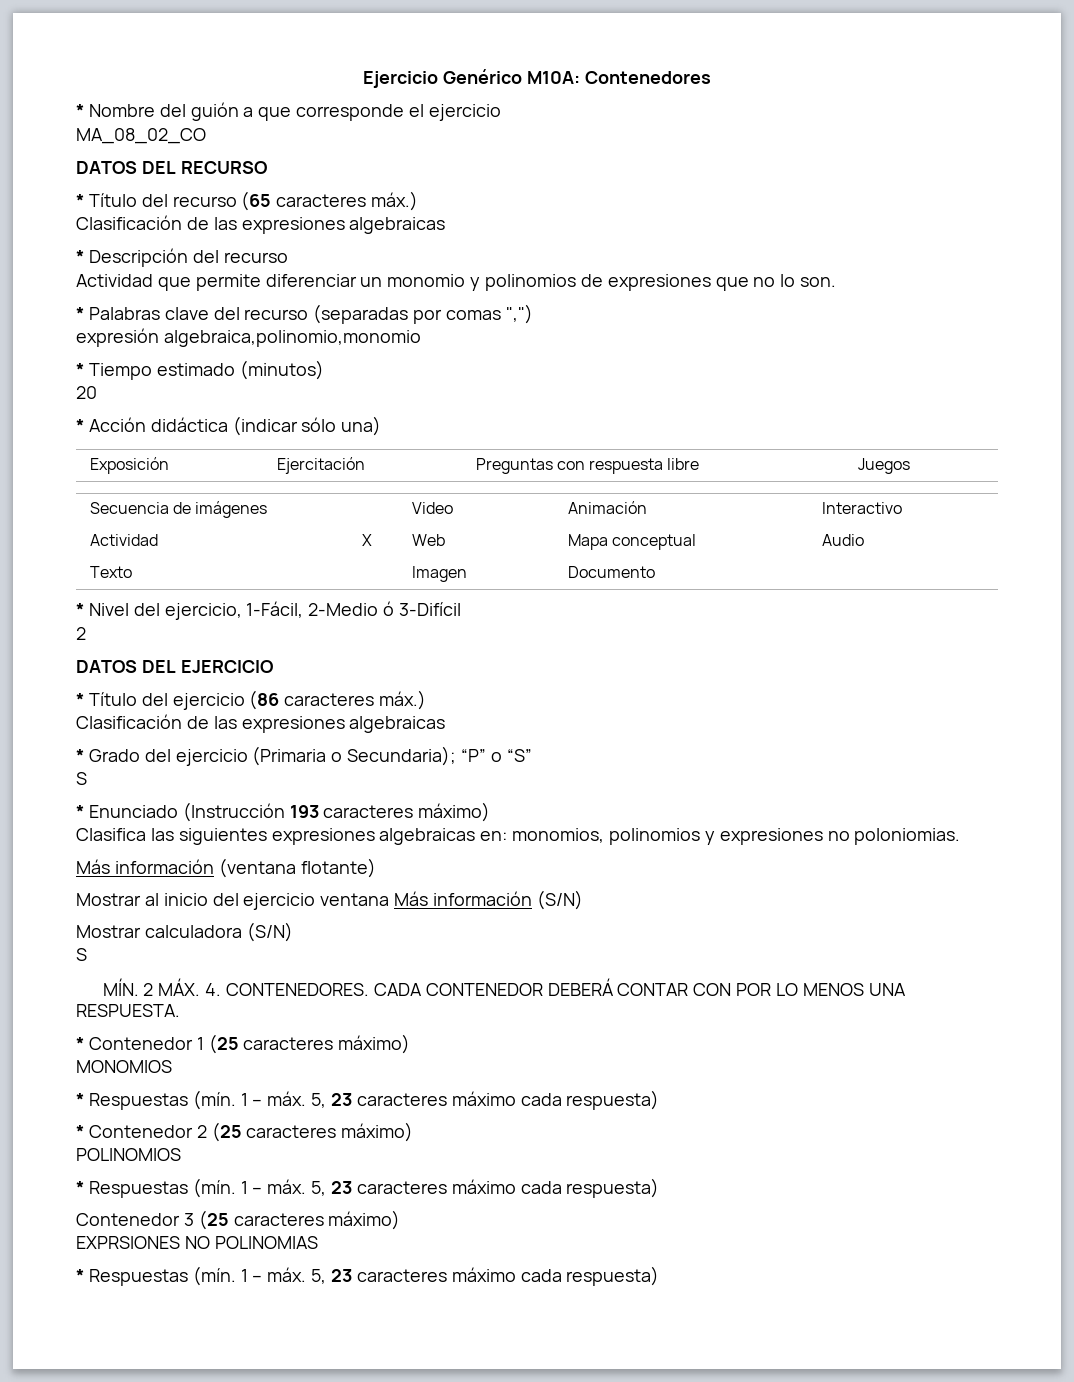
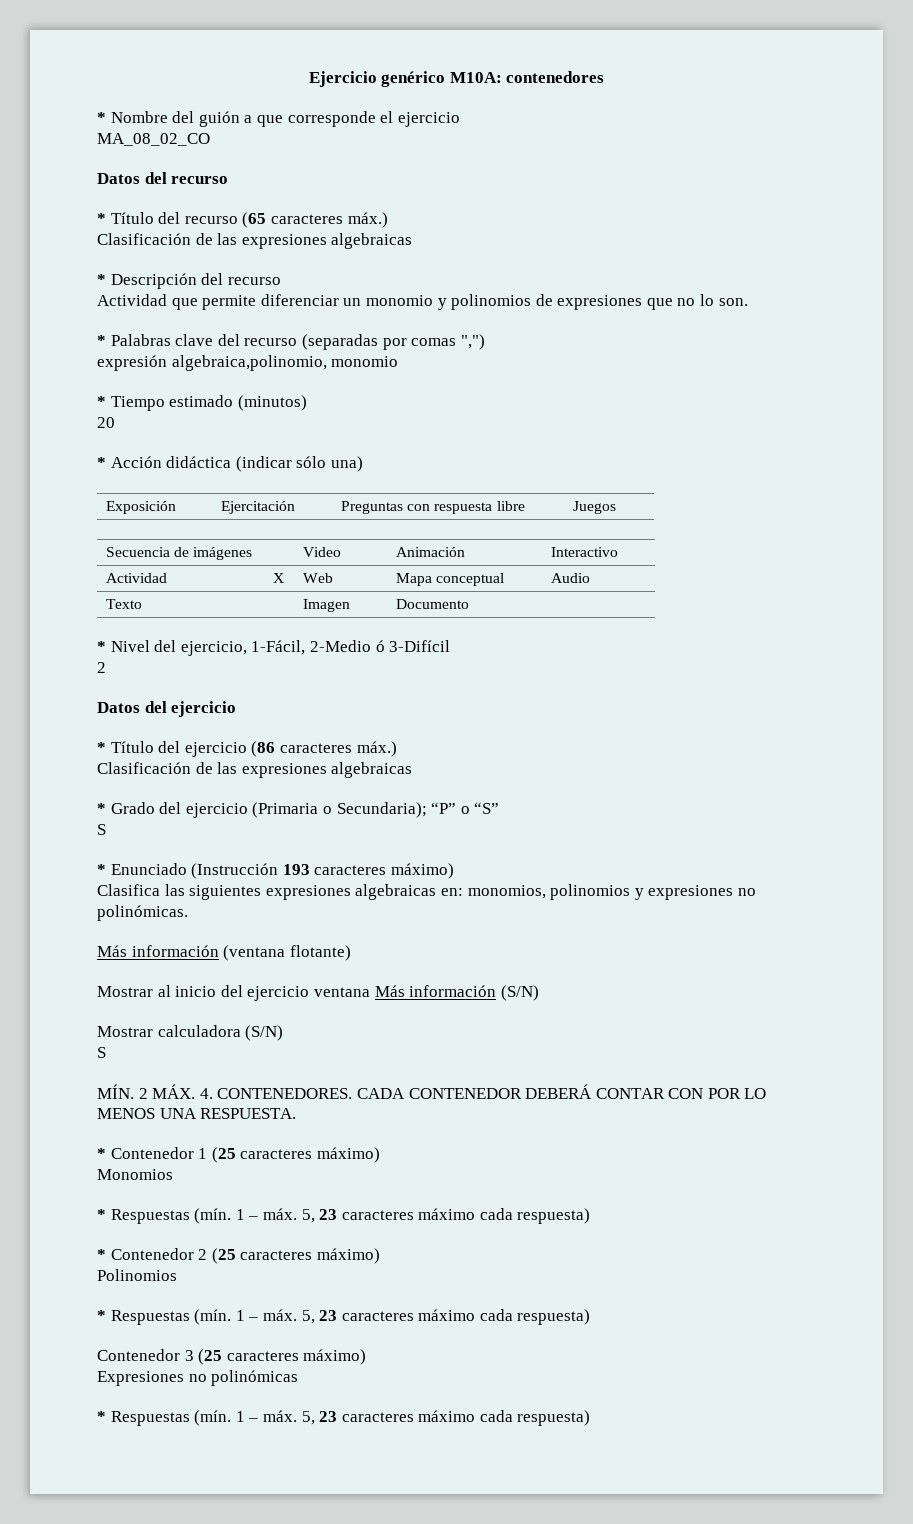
- Ejercicio Genérico M10A: Contenedores
+ Ejercicio genérico M10A: contenedores
- DATOS DEL RECURSO
+ Datos del recurso
- expresión algebraica,polinomio,monomio
+ expresión algebraica,polinomio, monomio
- DATOS DEL EJERCICIO
+ Datos del ejercicio
- Clasifica las siguientes expresiones algebraicas en: monomios, polinomios y expresiones no poloniomias.
+ Clasifica las siguientes expresiones algebraicas en: monomios, polinomios y expresiones no polinómicas.
- MONOMIOS
+ Monomios
- POLINOMIOS
+ Polinomios
- EXPRSIONES NO POLINOMIAS
+ Expresiones no polinómicas

